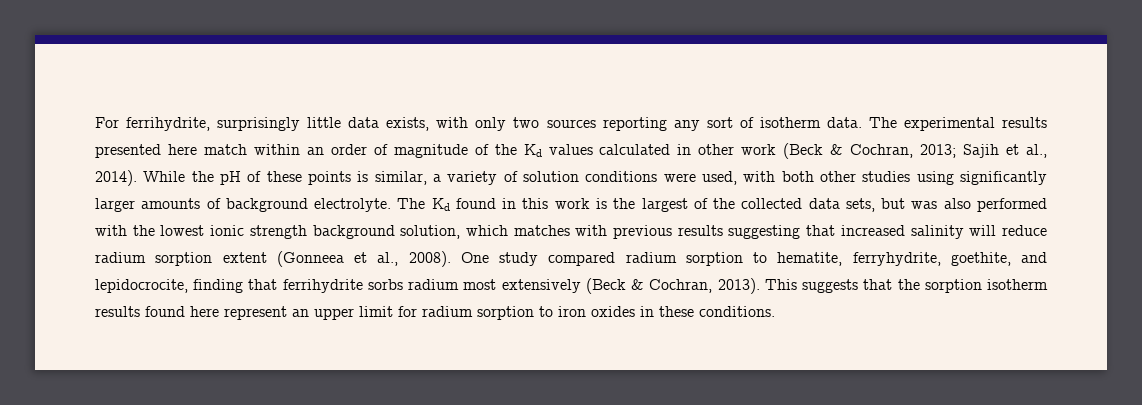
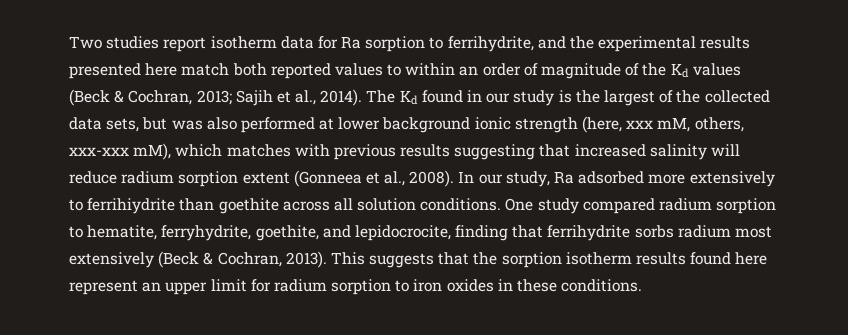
- For ferrihydrite, surprisingly little data exists, with only two sources reporting any sort of isotherm data. The experimental results presented here match within an order of magnitude of the Kd values calculated in other work (Beck & Cochran, 2013; Sajih et al., 2014).
+ Two studies report isotherm data for Ra sorption to ferrihydrite, and the experimental results presented here match both reported values to within an order of magnitude of the Kd values (Beck & Cochran, 2013; Sajih et al., 2014).
- While the pH of these points is similar, a variety of solution conditions were used, with both other studies using significantly larger amounts of background electrolyte.
- The Kd found in this work is the largest of the collected data sets, but was also performed with the lowest ionic strength background solution, which matches with previous results suggesting that increased salinity will reduce radium sorption extent (Gonneea et al., 2008).
+ The Kd found in our study is the largest of the collected data sets, but was also performed at lower background ionic strength (here, xxx mM, others, xxx-xxx mM), which matches with previous results suggesting that increased salinity will reduce radium sorption extent (Gonneea et al., 2008).
+ In our study, Ra adsorbed more extensively to ferrihiydrite than goethite across all solution conditions.

